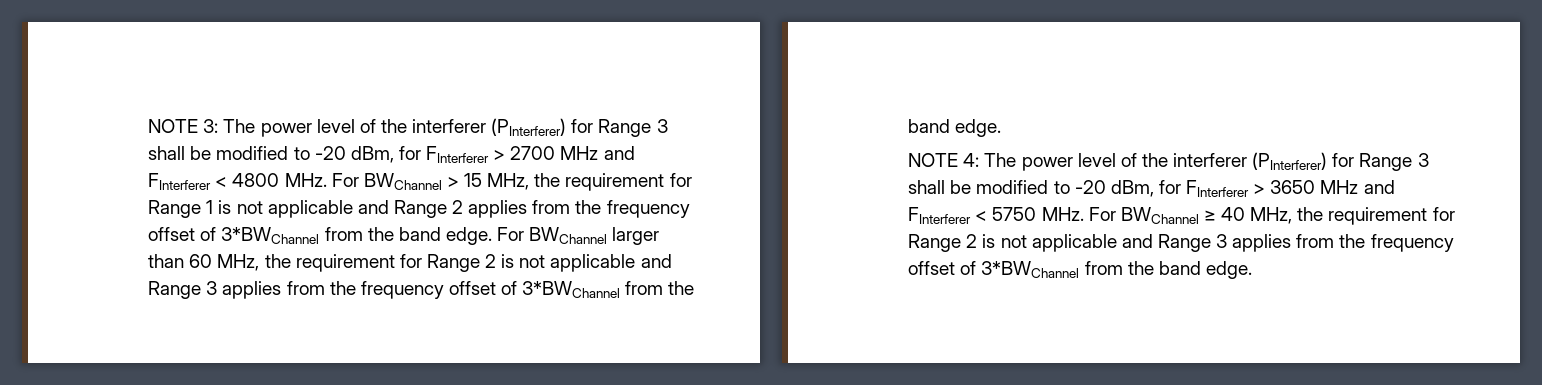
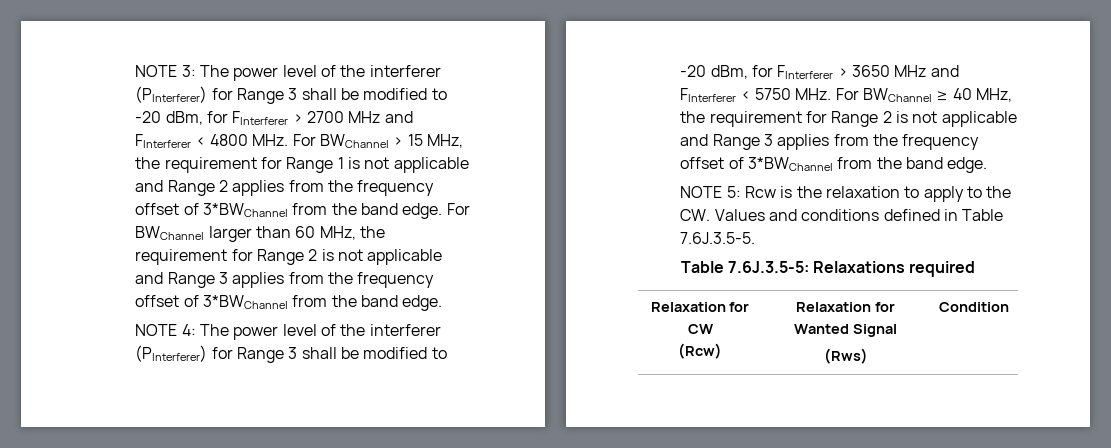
+ NOTE 5: Rcw is the relaxation to apply to the CW. Values and conditions defined in Table 7.6J.3.5-5.
+ Table 7.6J.3.5-5: Relaxations required
+ Relaxation for CW
+ (Rcw) | Relaxation for Wanted Signal
+ (Rws) | Condition

